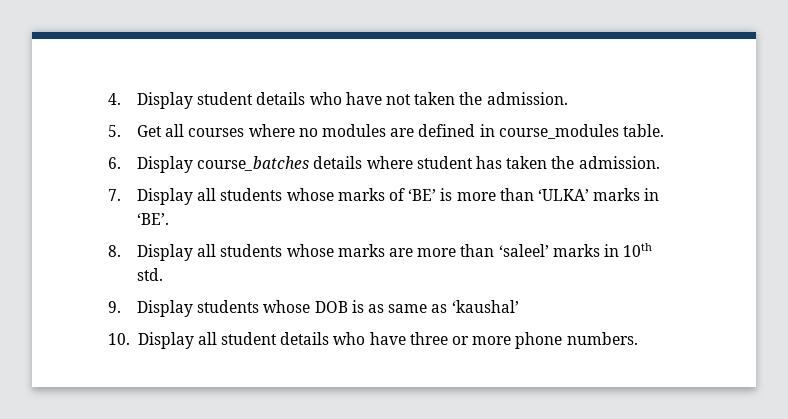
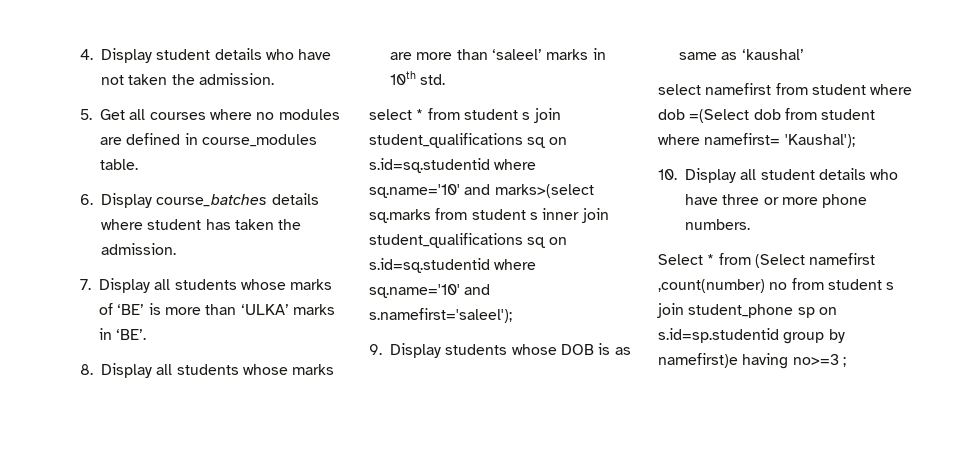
+ select * from student s join student_qualifications sq on s.id=sq.studentid where sq.name='10' and marks>(select sq.marks from student s inner join student_qualifications sq on s.id=sq.studentid where sq.name='10' and s.namefirst='saleel');
+ select namefirst from student where dob =(Select dob from student where namefirst= 'Kaushal');
+ Select * from (Select namefirst ,count(number) no from student s join student_phone sp on s.id=sp.studentid group by namefirst)e having no>=3 ;

